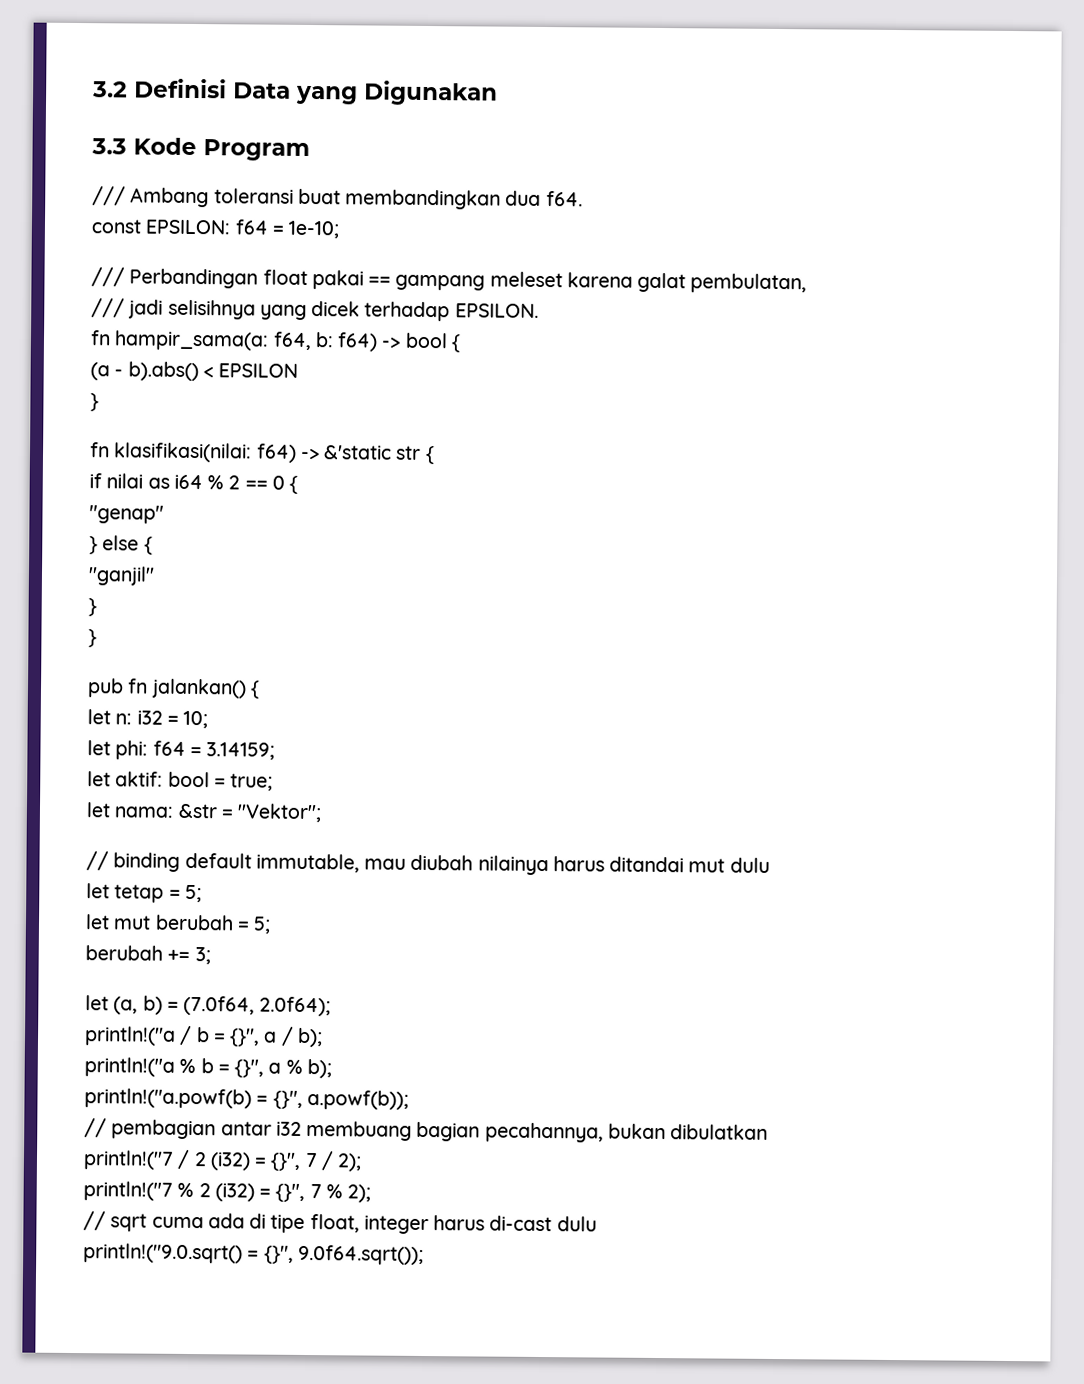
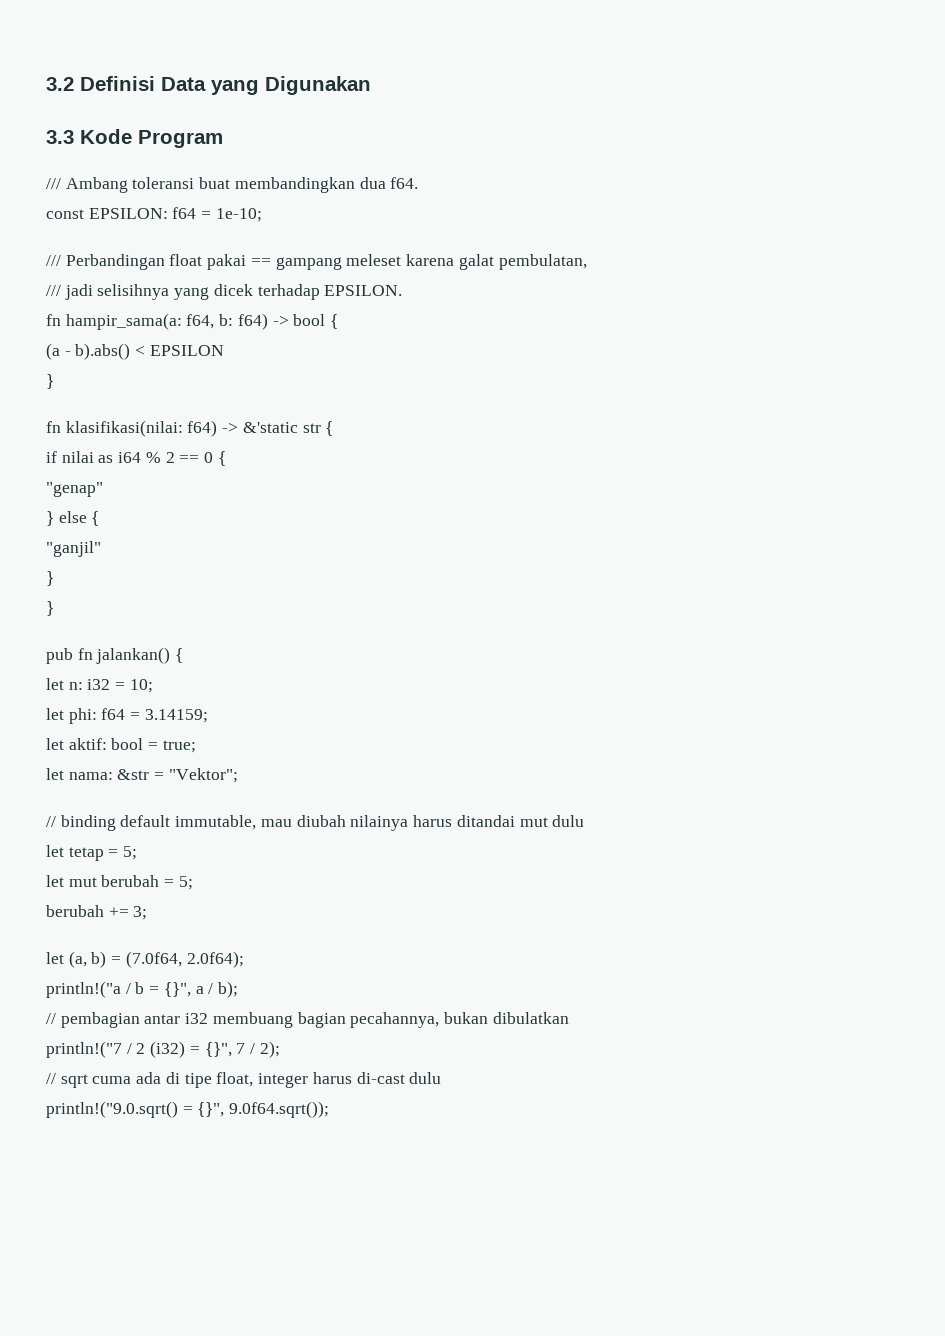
- println!("a % b = {}", a % b);
- println!("a.powf(b) = {}", a.powf(b));
- println!("7 % 2 (i32) = {}", 7 % 2);

